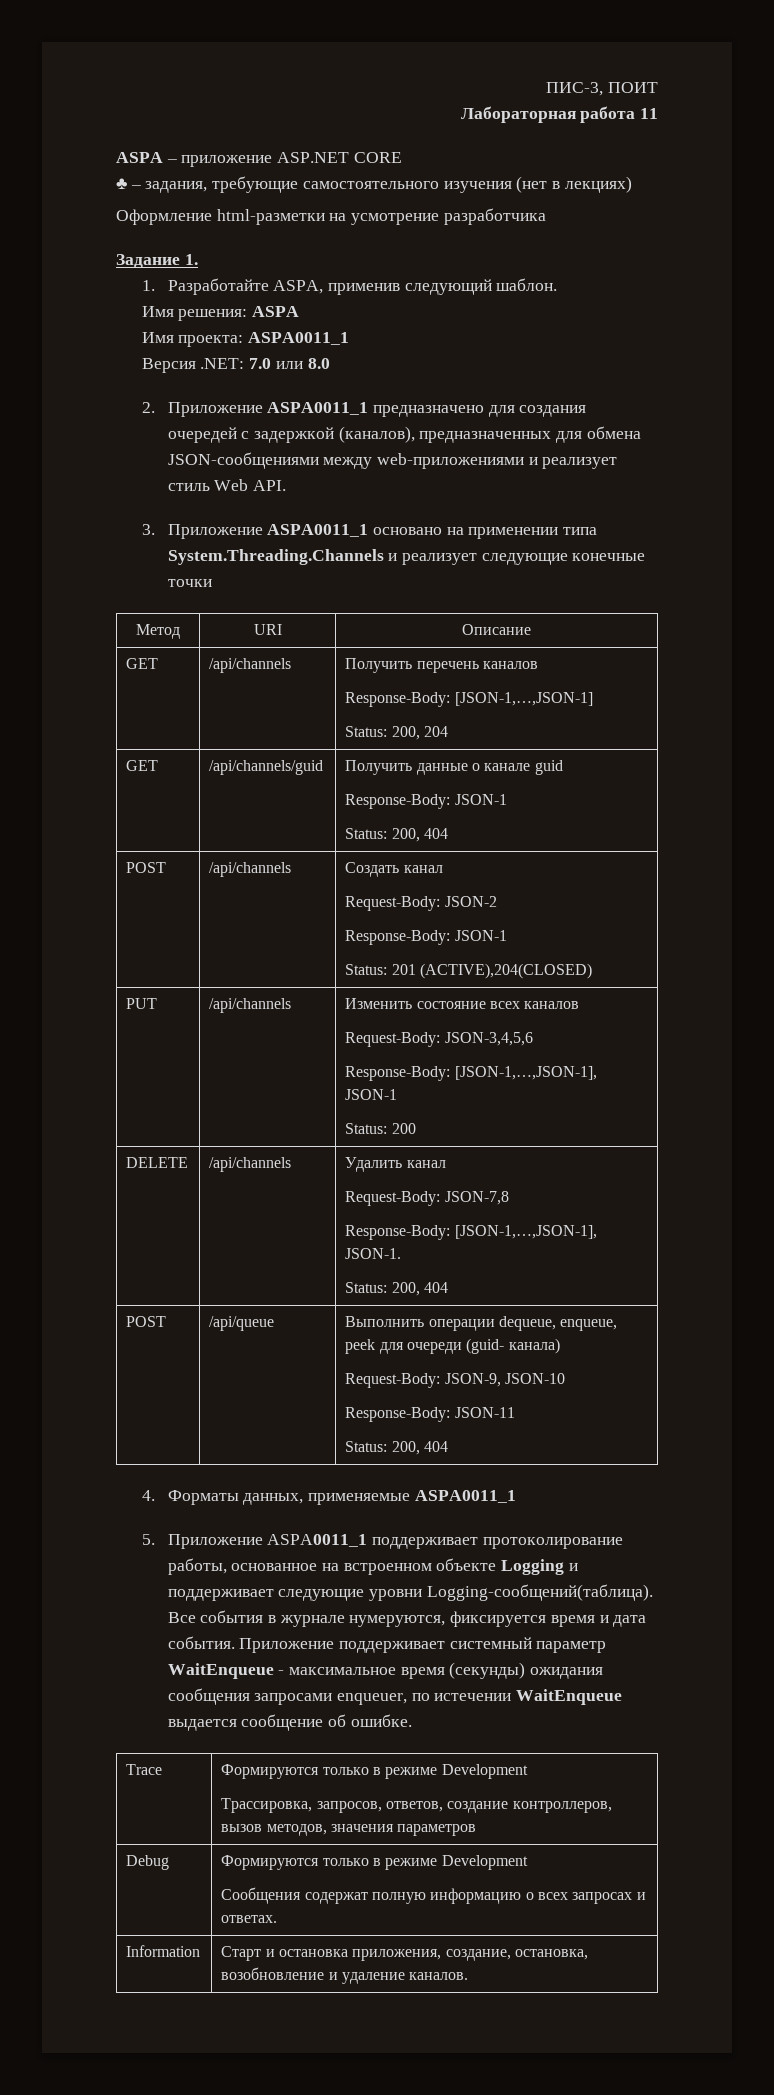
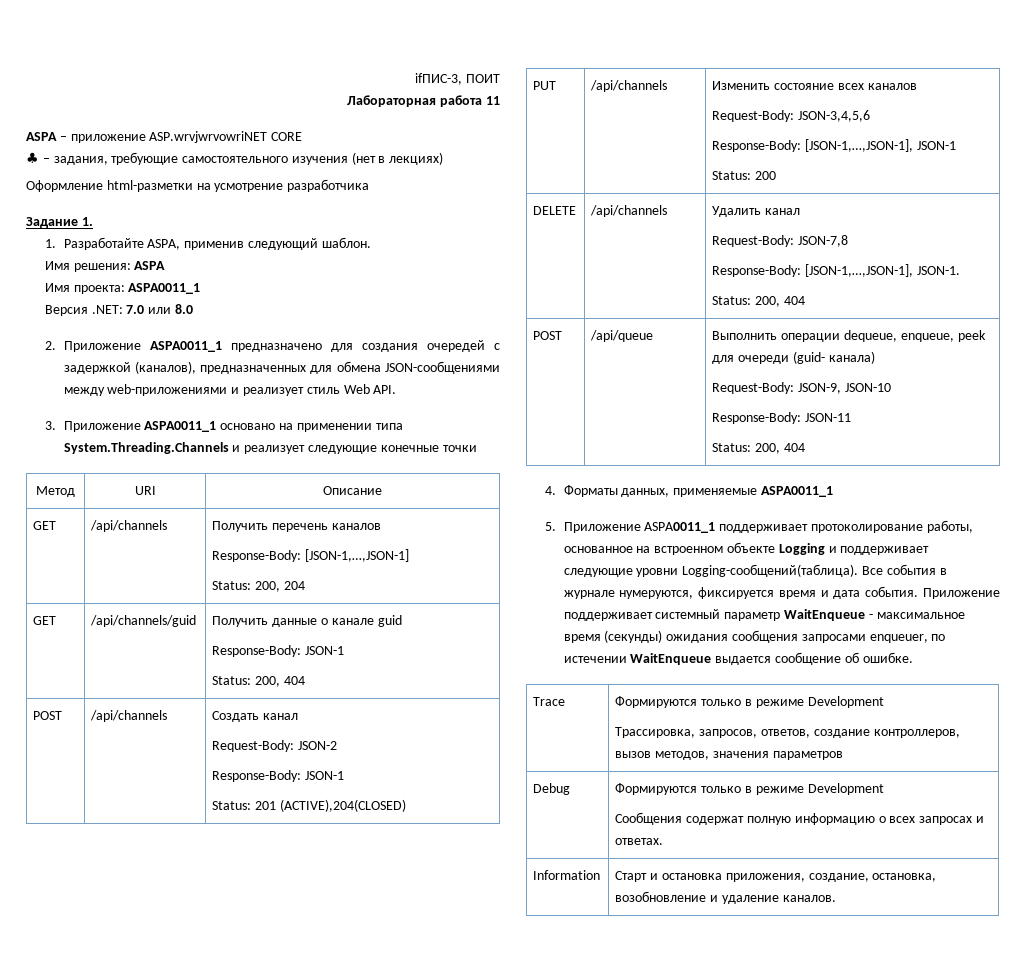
- ПИС-3, ПОИТ
+ ifПИС-3, ПОИТ
- ASPA – приложение ASP.NET CORE
+ ASPA – приложение ASP.wrvjwrvowriNET CORE

